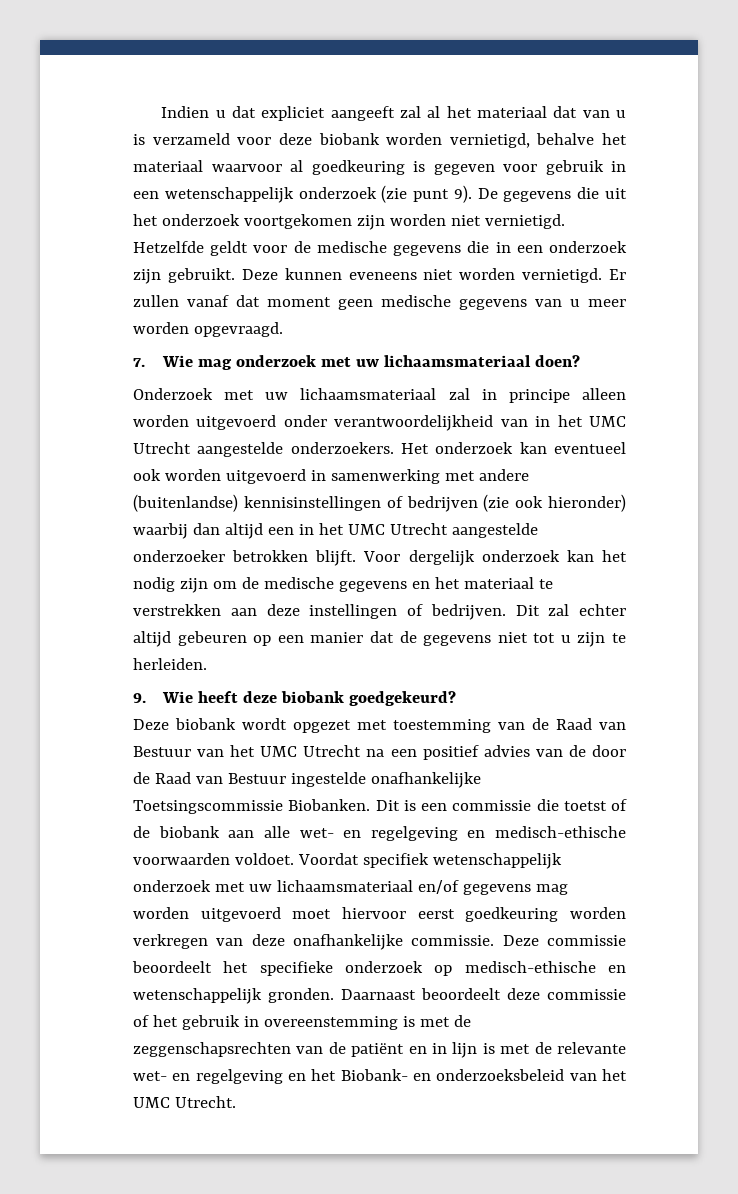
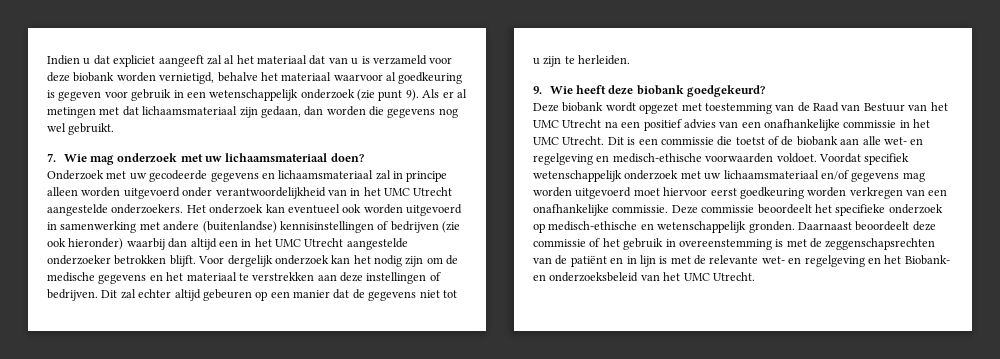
- De gegevens die uit het onderzoek voortgekomen zijn worden niet vernietigd. Hetzelfde geldt voor de medische gegevens die in een onderzoek zijn gebruikt. Deze kunnen eveneens niet worden vernietigd. Er zullen vanaf dat moment geen medische gegevens van u meer worden opgevraagd.
+ Als er al metingen met dat lichaamsmateriaal zijn gedaan, dan worden die gegevens nog wel gebruikt.
- Onderzoek met uw lichaamsmateriaal zal in principe alleen worden uitgevoerd onder verantwoordelijkheid van in het UMC Utrecht aangestelde onderzoekers.
+ Onderzoek met uw gecodeerde gegevens en lichaamsmateriaal zal in principe alleen worden uitgevoerd onder verantwoordelijkheid van in het UMC Utrecht aangestelde onderzoekers.
- Deze biobank wordt opgezet met toestemming van de Raad van Bestuur van het UMC Utrecht na een positief advies van de door de Raad van Bestuur ingestelde onafhankelijke Toetsingscommissie Biobanken.
+ Deze biobank wordt opgezet met toestemming van de Raad van Bestuur van het UMC Utrecht na een positief advies van een onafhankelijke commissie in het UMC Utrecht.
- Voordat specifiek wetenschappelijk onderzoek met uw lichaamsmateriaal en/of gegevens mag worden uitgevoerd moet hiervoor eerst goedkeuring worden verkregen van deze onafhankelijke commissie.
+ Voordat specifiek wetenschappelijk onderzoek met uw lichaamsmateriaal en/of gegevens mag worden uitgevoerd moet hiervoor eerst goedkeuring worden verkregen van een onafhankelijke commissie.

